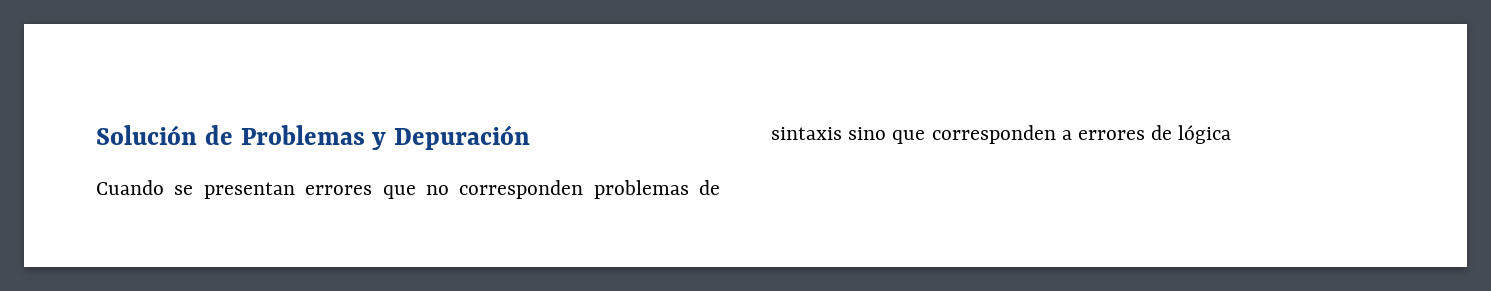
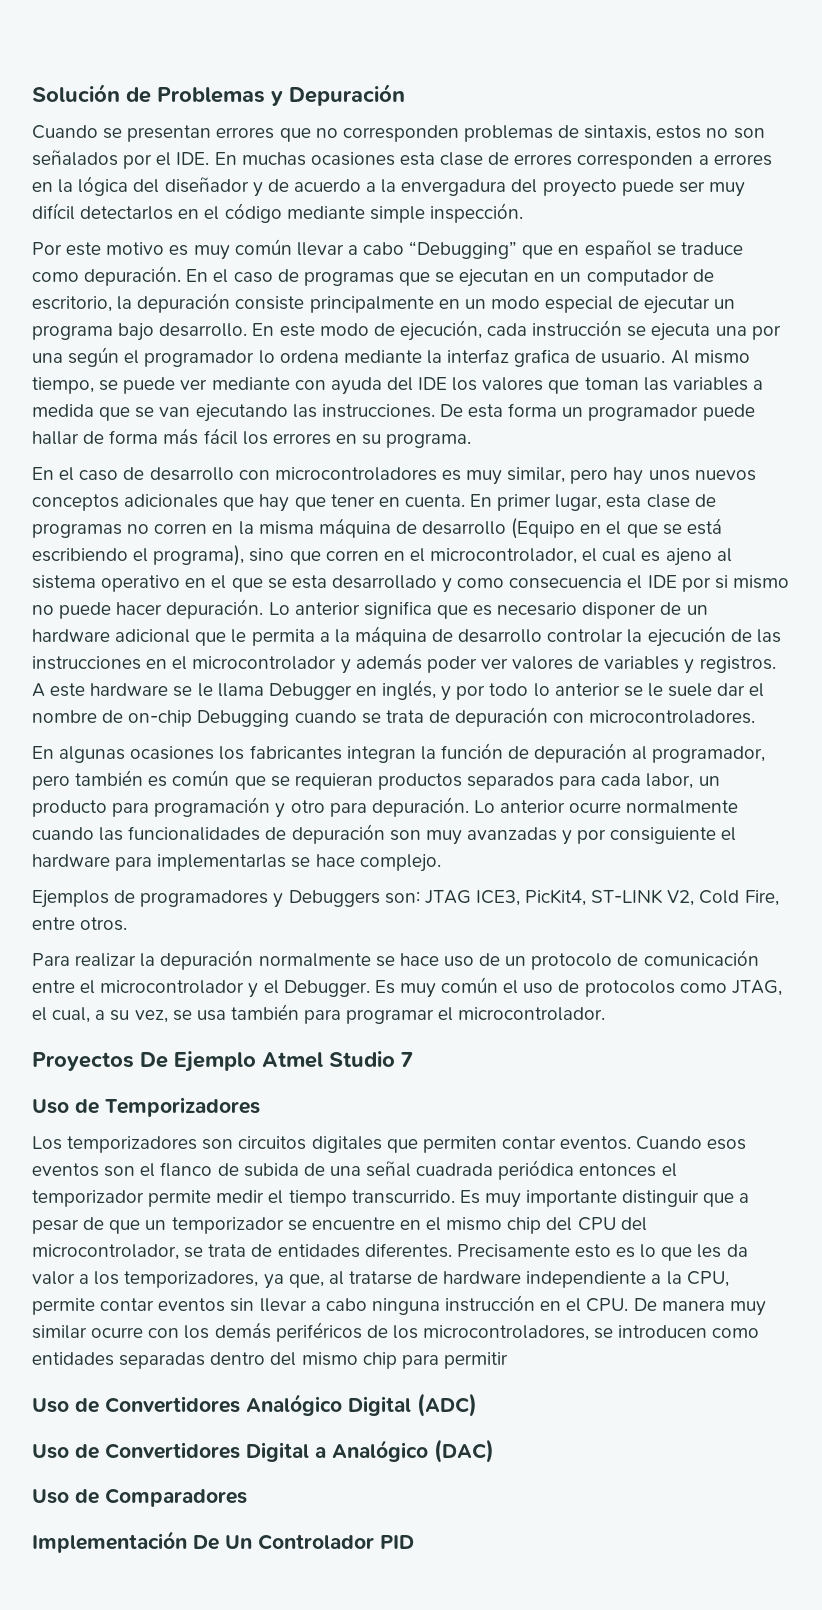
- Cuando se presentan errores que no corresponden problemas de sintaxis sino que corresponden a errores de lógica
+ Cuando se presentan errores que no corresponden problemas de sintaxis, estos no son señalados por el IDE. En muchas ocasiones esta clase de errores corresponden a errores en la lógica del diseñador y de acuerdo a la envergadura del proyecto puede ser muy difícil detectarlos en el código mediante simple inspección.
+ Por este motivo es muy común llevar a cabo “Debugging” que en español se traduce como depuración. En el caso de programas que se ejecutan en un computador de escritorio, la depuración consiste principalmente en un modo especial de ejecutar un programa bajo desarrollo. En este modo de ejecución, cada instrucción se ejecuta una por una según el programador lo ordena mediante la interfaz grafica de usuario. Al mismo tiempo, se puede ver mediante con ayuda del IDE los valores que toman las variables a medida que se van ejecutando las instrucciones. De esta forma un programador puede hallar de forma más fácil los errores en su programa.
+ En el caso de desarrollo con microcontroladores es muy similar, pero hay unos nuevos conceptos adicionales que hay que tener en cuenta. En primer lugar, esta clase de programas no corren en la misma máquina de desarrollo (Equipo en el que se está escribiendo el programa), sino que corren en el microcontrolador, el cual es ajeno al sistema operativo en el que se esta desarrollado y como consecuencia el IDE por si mismo no puede hacer depuración. Lo anterior significa que es necesario disponer de un hardware adicional que le permita a la máquina de desarrollo controlar la ejecución de las instrucciones en el microcontrolador y además poder ver valores de variables y registros. A este hardware se le llama Debugger en inglés, y por todo lo anterior se le suele dar el nombre de on-chip Debugging cuando se trata de depuración con microcontroladores.
+ En algunas ocasiones los fabricantes integran la función de depuración al programador, pero también es común que se requieran productos separados para cada labor, un producto para programación y otro para depuración. Lo anterior ocurre normalmente cuando las funcionalidades de depuración son muy avanzadas y por consiguiente el hardware para implementarlas se hace complejo.
+ Ejemplos de programadores y Debuggers son: JTAG ICE3, PicKit4, ST-LINK V2, Cold Fire, entre otros.
+ Para realizar la depuración normalmente se hace uso de un protocolo de comunicación entre el microcontrolador y el Debugger. Es muy común el uso de protocolos como JTAG, el cual, a su vez, se usa también para programar el microcontrolador.
+ Proyectos De Ejemplo Atmel Studio 7
+ Uso de Temporizadores
+ Los temporizadores son circuitos digitales que permiten contar eventos. Cuando esos eventos son el flanco de subida de una señal cuadrada periódica entonces el temporizador permite medir el tiempo transcurrido. Es muy importante distinguir que a pesar de que un temporizador se encuentre en el mismo chip del CPU del microcontrolador, se trata de entidades diferentes. Precisamente esto es lo que les da valor a los temporizadores, ya que, al tratarse de hardware independiente a la CPU, permite contar eventos sin llevar a cabo ninguna instrucción en el CPU. De manera muy similar ocurre con los demás periféricos de los microcontroladores, se introducen como entidades separadas dentro del mismo chip para permitir
+ Uso de Convertidores Analógico Digital (ADC)
+ Uso de Convertidores Digital a Analógico (DAC)
+ Uso de Comparadores
+ Implementación De Un Controlador PID

